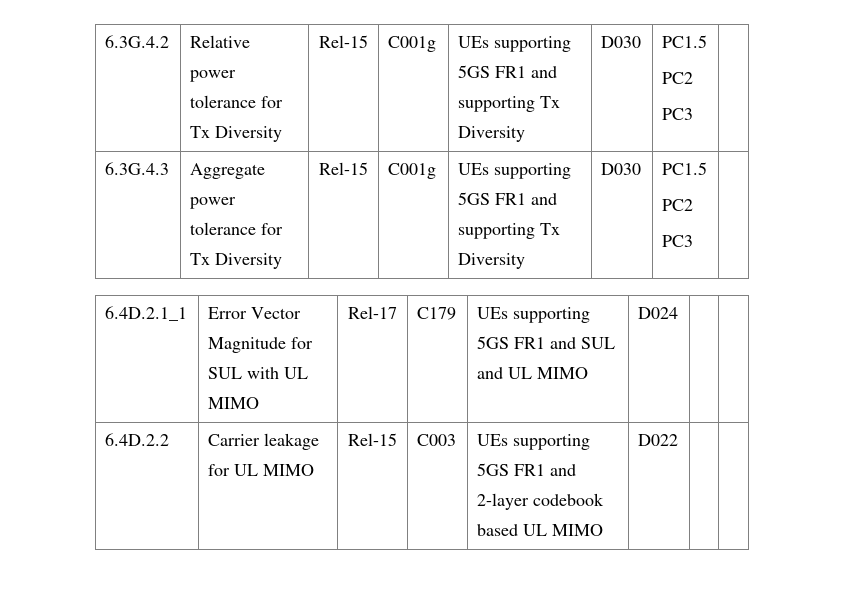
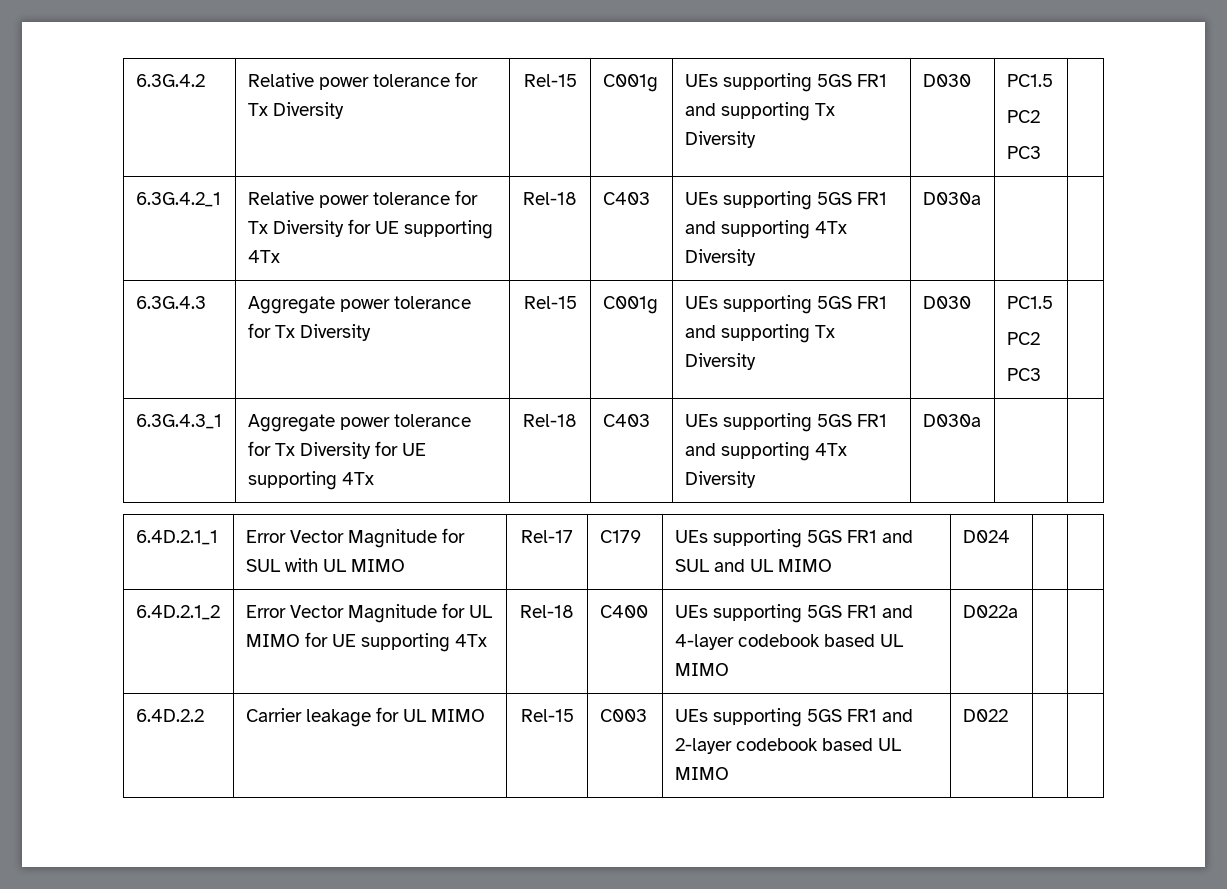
+ 6.3G.4.2_1 | Relative power tolerance for Tx Diversity for UE supporting 4Tx | Rel-18 | C403 | UEs supporting 5GS FR1 and supporting 4Tx Diversity | D030a | |
+ 6.3G.4.3_1 | Aggregate power tolerance for Tx Diversity for UE supporting 4Tx | Rel-18 | C403 | UEs supporting 5GS FR1 and supporting 4Tx Diversity | D030a | |
+ 6.4D.2.1_2 | Error Vector Magnitude for UL MIMO for UE supporting 4Tx | Rel-18 | C400 | UEs supporting 5GS FR1 and 4-layer codebook based UL MIMO | D022a | |

